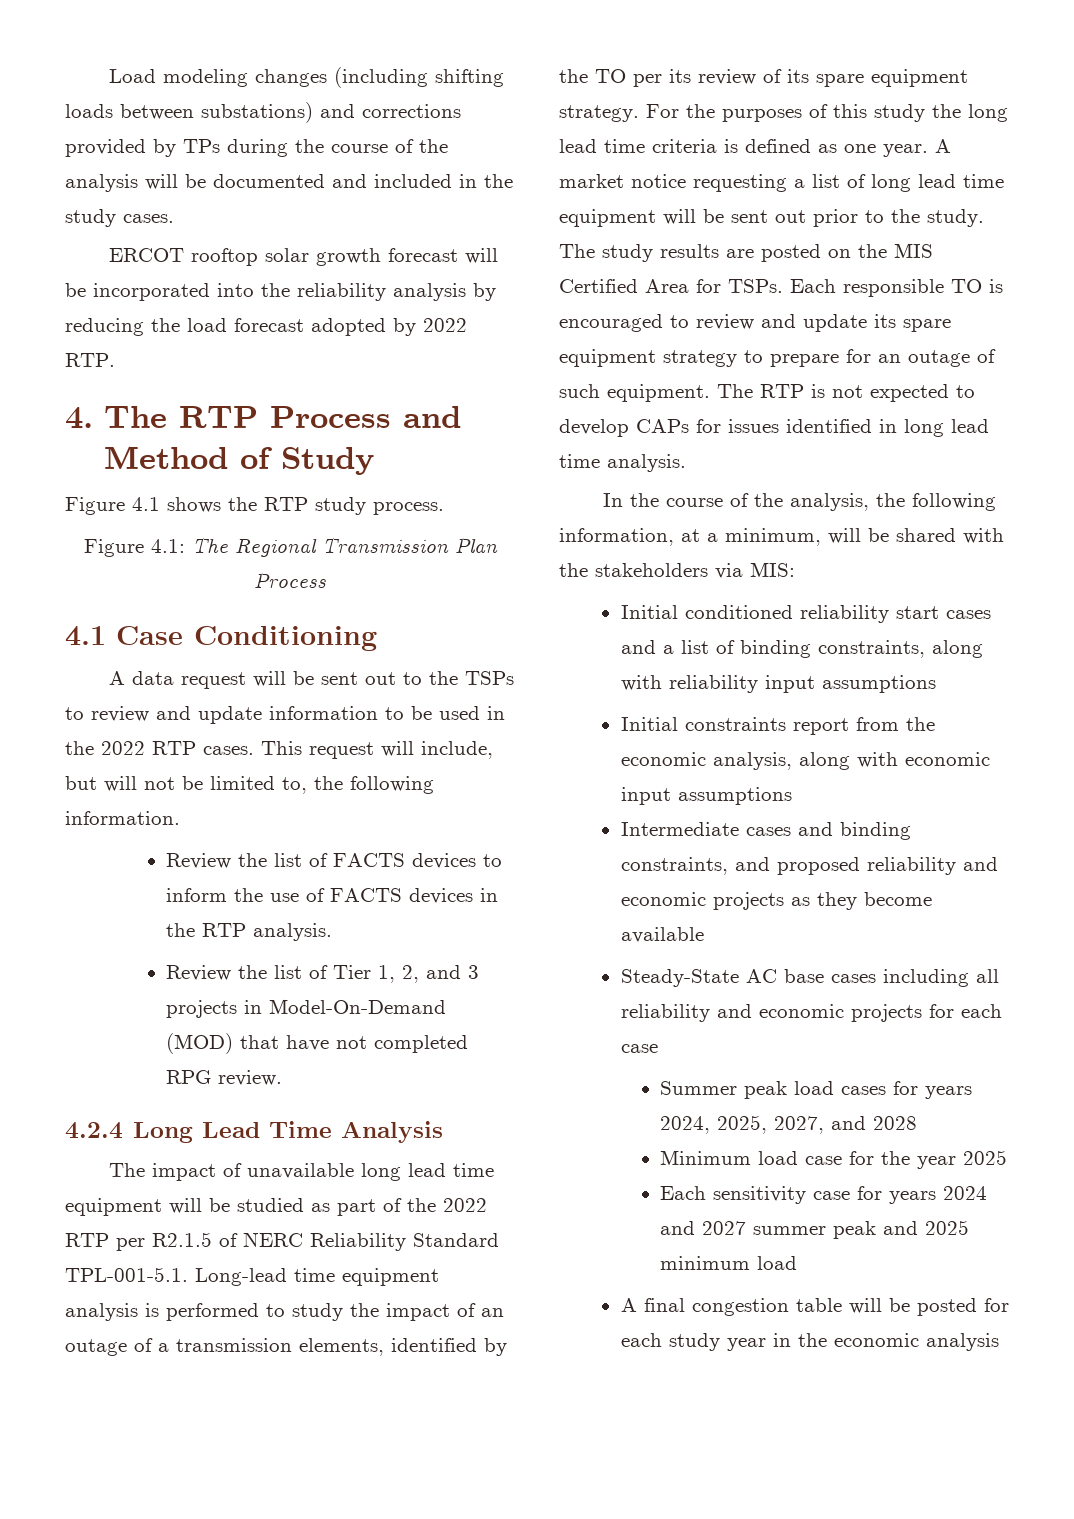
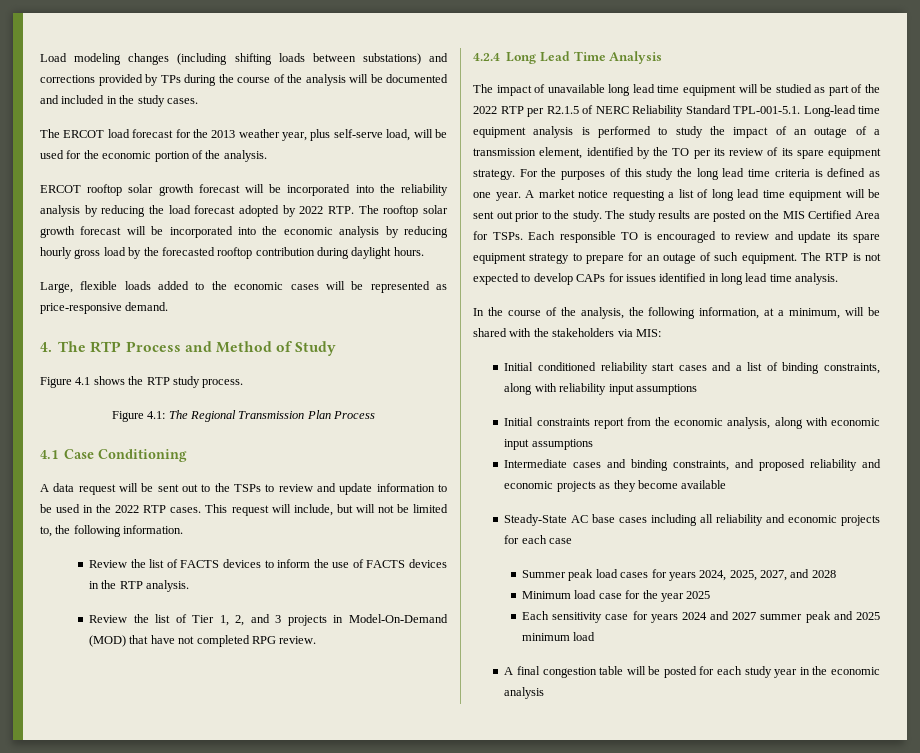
+ The ERCOT load forecast for the 2013 weather year, plus self-serve load, will be used for the economic portion of the analysis.
- ERCOT rooftop solar growth forecast will be incorporated into the reliability analysis by reducing the load forecast adopted by 2022 RTP.
+ ERCOT rooftop solar growth forecast will be incorporated into the reliability analysis by reducing the load forecast adopted by 2022 RTP. The rooftop solar growth forecast will be incorporated into the economic analysis by reducing hourly gross load by the forecasted rooftop contribution during daylight hours.
+ Large, flexible loads added to the economic cases will be represented as price-responsive demand.
- The impact of unavailable long lead time equipment will be studied as part of the 2022 RTP per R2.1.5 of NERC Reliability Standard TPL-001-5.1. Long-lead time equipment analysis is performed to study the impact of an outage of a transmission elements, identified by the TO per its review of its spare equipment strategy.
+ The impact of unavailable long lead time equipment will be studied as part of the 2022 RTP per R2.1.5 of NERC Reliability Standard TPL-001-5.1. Long-lead time equipment analysis is performed to study the impact of an outage of a transmission element, identified by the TO per its review of its spare equipment strategy.

